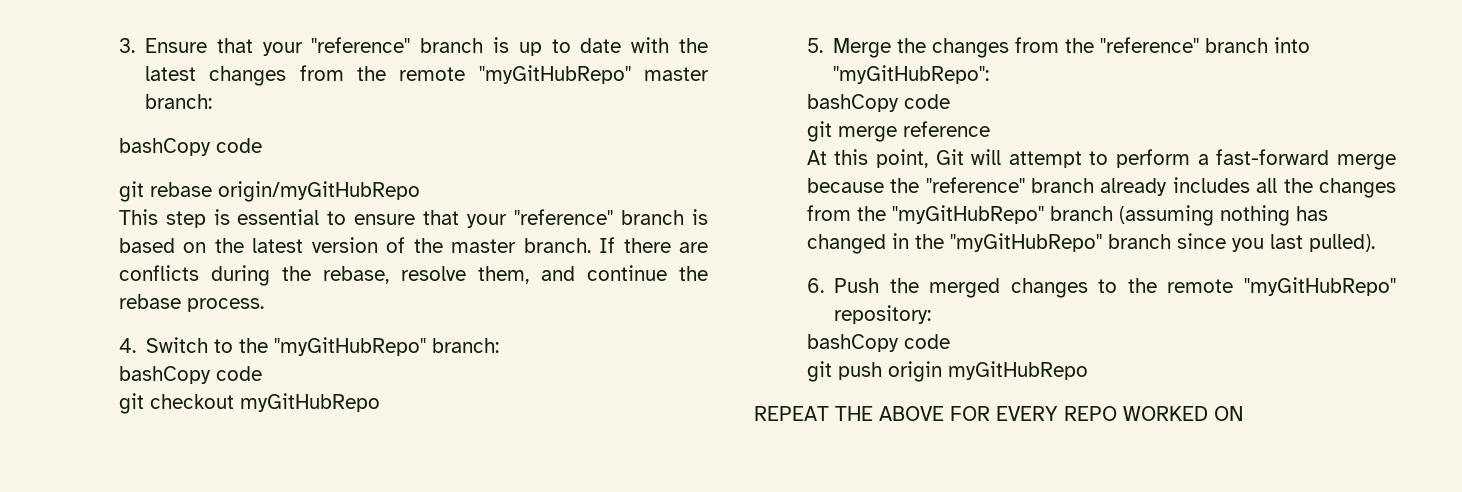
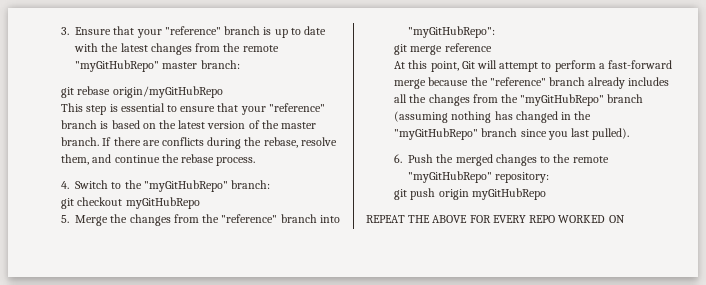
  3. Ensure that your "reference" branch is up to date with the latest changes from the remote "myGitHubRepo" master branch:
- bashCopy code
  4. Switch to the "myGitHubRepo" branch:
- bashCopy code
  5. Merge the changes from the "reference" branch into "myGitHubRepo":
- bashCopy code
  6. Push the merged changes to the remote "myGitHubRepo" repository:
- bashCopy code

